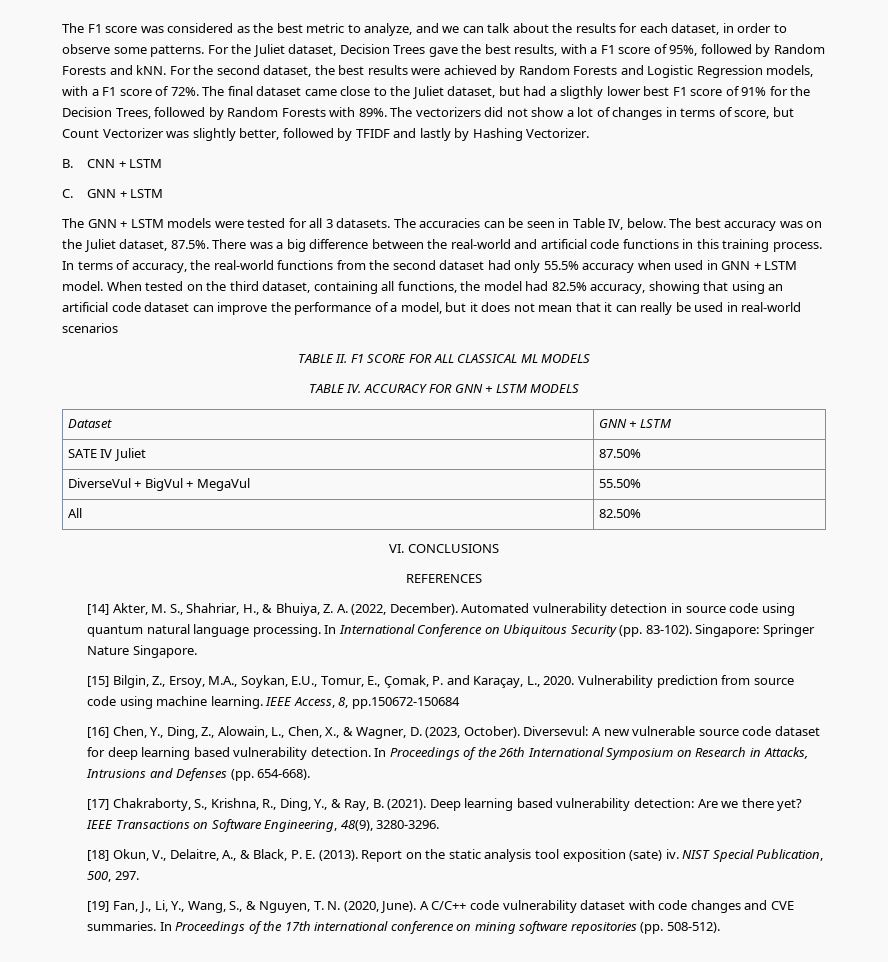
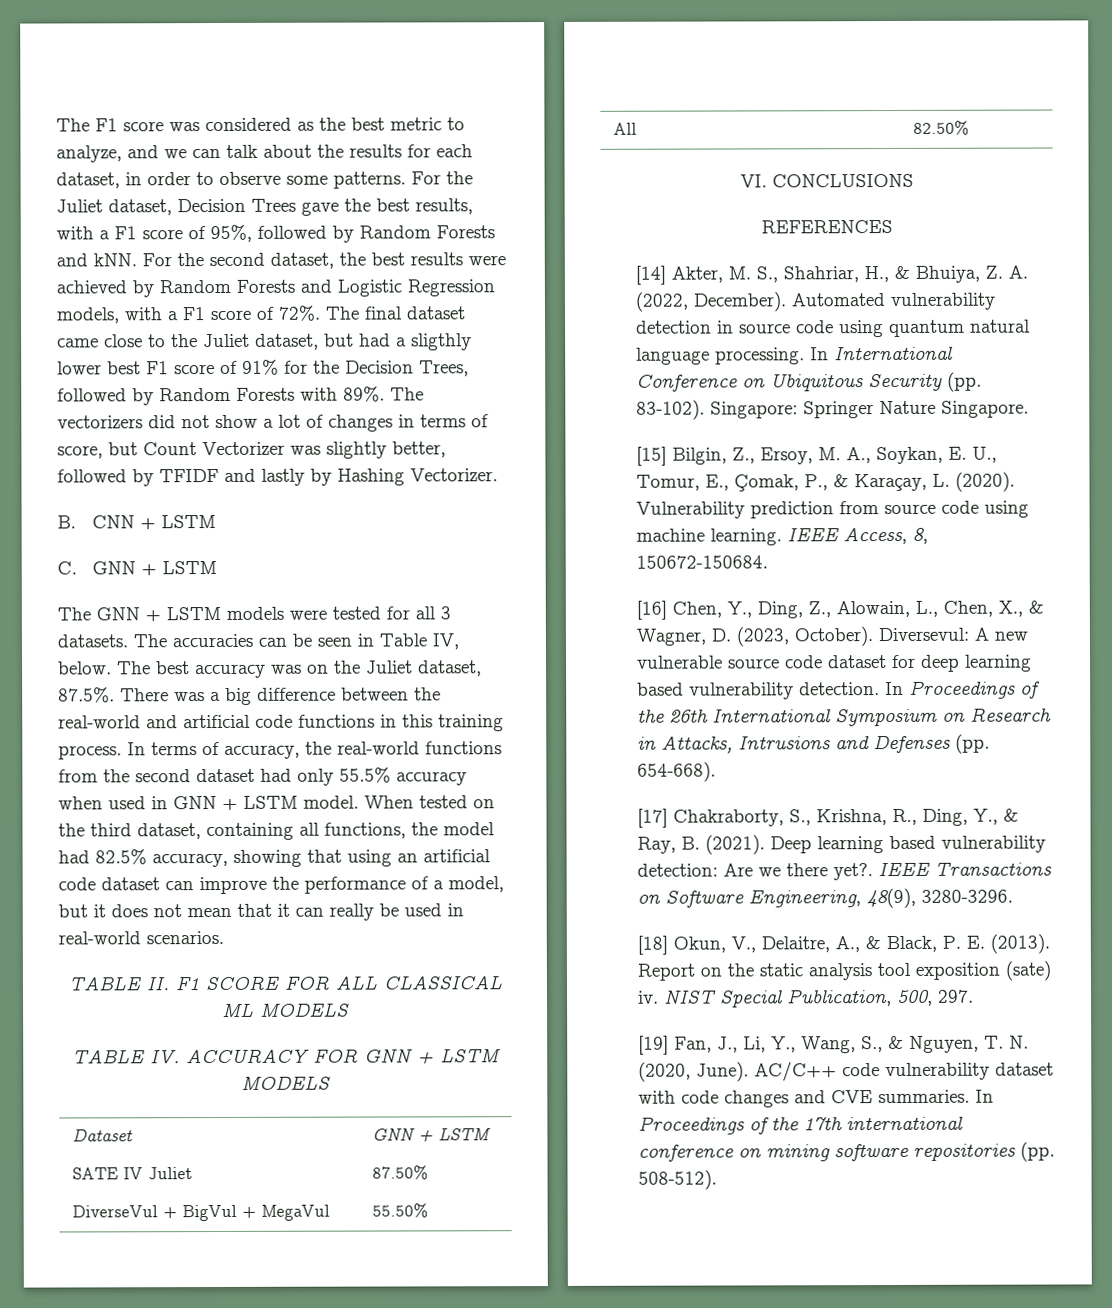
- When tested on the third dataset, containing all functions, the model had 82.5% accuracy, showing that using an artificial code dataset can improve the performance of a model, but it does not mean that it can really be used in real-world scenarios
+ When tested on the third dataset, containing all functions, the model had 82.5% accuracy, showing that using an artificial code dataset can improve the performance of a model, but it does not mean that it can really be used in real-world scenarios.
- [15] Bilgin, Z., Ersoy, M.A., Soykan, E.U., Tomur, E., Çomak, P. and Karaçay, L., 2020.
+ [15] Bilgin, Z., Ersoy, M. A., Soykan, E. U., Tomur, E., Çomak, P., & Karaçay, L. (2020).
- IEEE Access, 8, pp.150672-150684
+ IEEE Access, 8, 150672-150684.
- Deep learning based vulnerability detection: Are we there yet?
+ Deep learning based vulnerability detection: Are we there yet?.
- A C/C++ code vulnerability dataset with code changes and CVE summaries.
+ AC/C++ code vulnerability dataset with code changes and CVE summaries.

